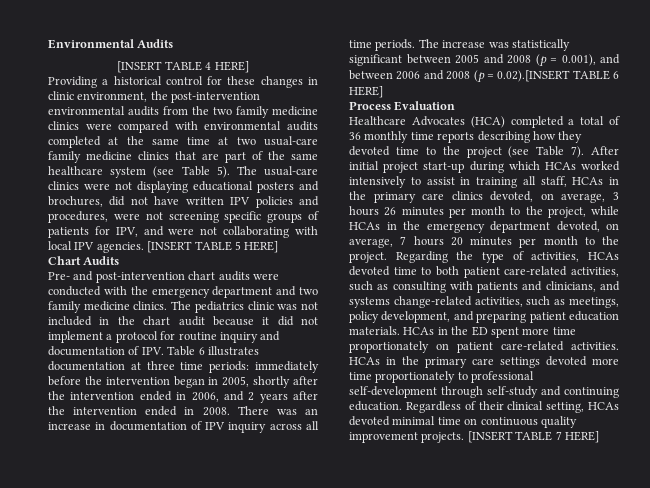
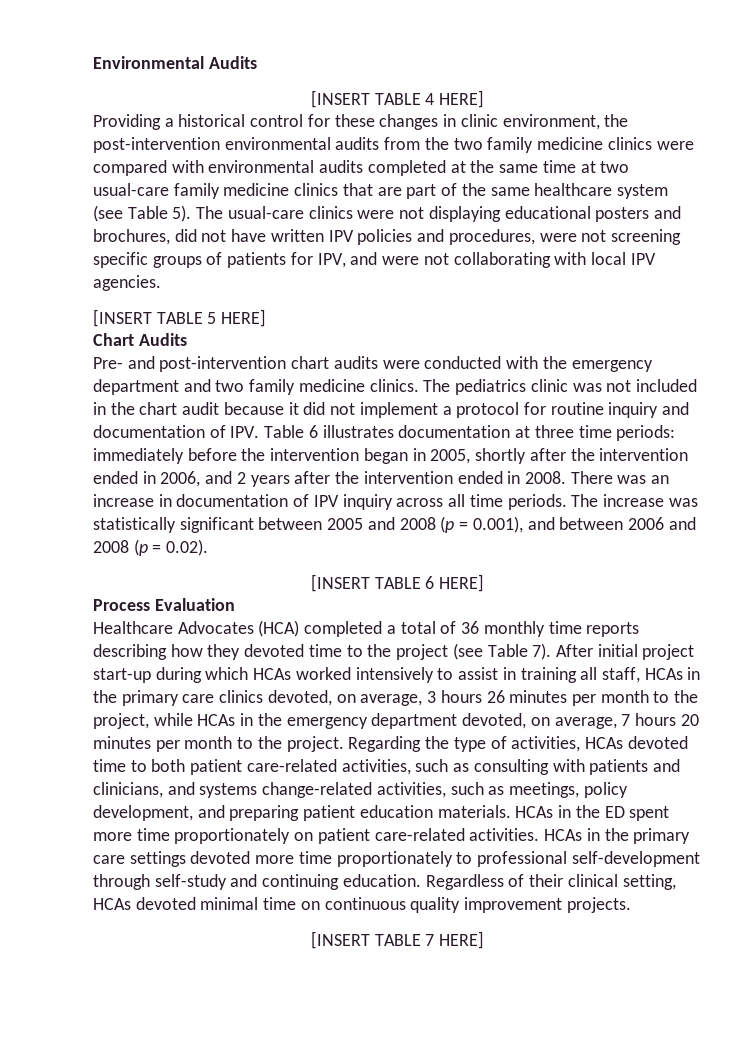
- The usual-care clinics were not displaying educational posters and brochures, did not have written IPV policies and procedures, were not screening specific groups of patients for IPV, and were not collaborating with local IPV agencies. [INSERT TABLE 5 HERE]
+ The usual-care clinics were not displaying educational posters and brochures, did not have written IPV policies and procedures, were not screening specific groups of patients for IPV, and were not collaborating with local IPV agencies.
+ [INSERT TABLE 5 HERE]
- The increase was statistically significant between 2005 and 2008 (p = 0.001), and between 2006 and 2008 (p = 0.02).[INSERT TABLE 6 HERE]
+ The increase was statistically significant between 2005 and 2008 (p = 0.001), and between 2006 and 2008 (p = 0.02).
+ [INSERT TABLE 6 HERE]
- Regardless of their clinical setting, HCAs devoted minimal time on continuous quality improvement projects. [INSERT TABLE 7 HERE]
+ Regardless of their clinical setting, HCAs devoted minimal time on continuous quality improvement projects.
+ [INSERT TABLE 7 HERE]

